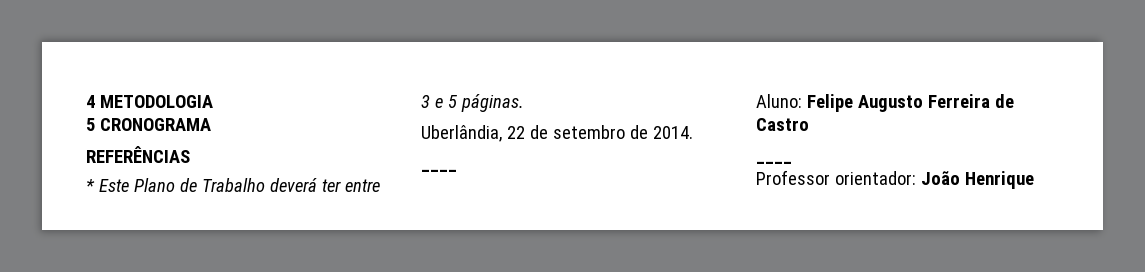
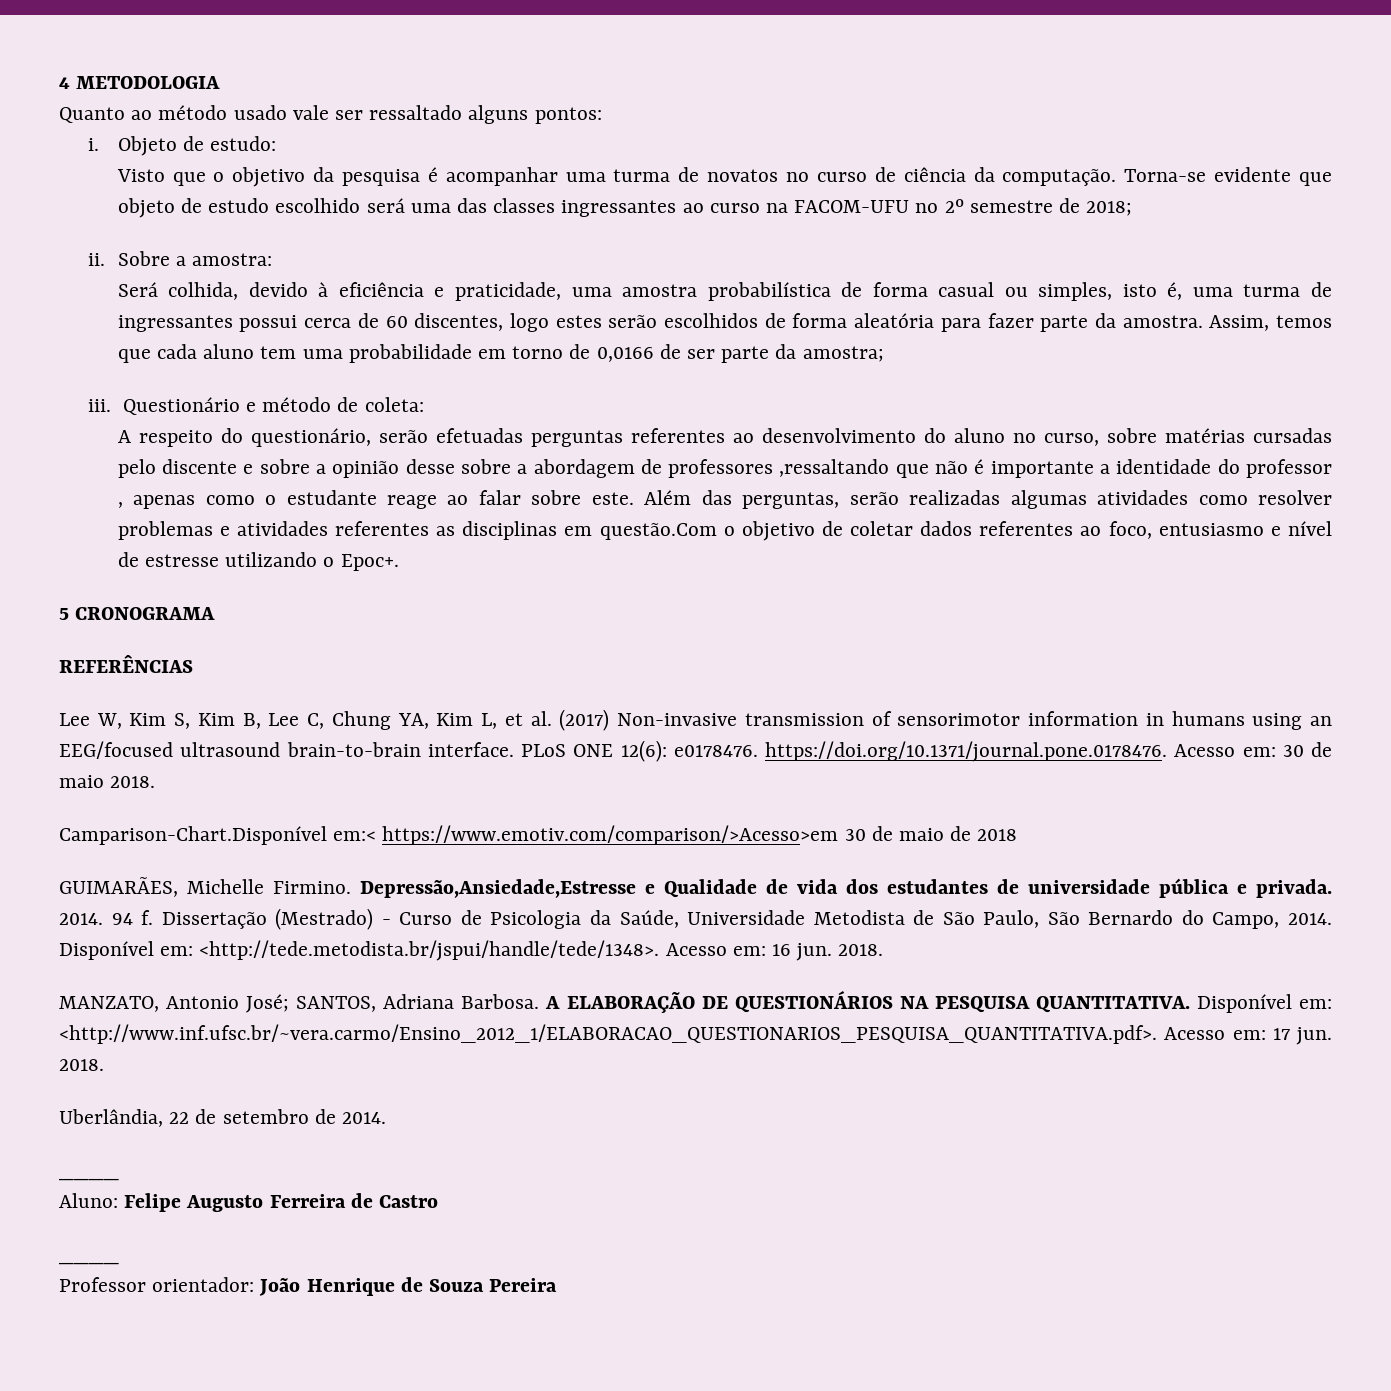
+ Quanto ao método usado vale ser ressaltado alguns pontos:
+ i. Objeto de estudo:
+ Visto que o objetivo da pesquisa é acompanhar uma turma de novatos no curso de ciência da computação. Torna-se evidente que objeto de estudo escolhido será uma das classes ingressantes ao curso na FACOM-UFU no 2º semestre de 2018;
+ ii. Sobre a amostra:
+ Será colhida, devido à eficiência e praticidade, uma amostra probabilística de forma casual ou simples, isto é, uma turma de ingressantes possui cerca de 60 discentes, logo estes serão escolhidos de forma aleatória para fazer parte da amostra. Assim, temos que cada aluno tem uma probabilidade em torno de 0,0166 de ser parte da amostra;
+ iii. Questionário e método de coleta:
+ A respeito do questionário, serão efetuadas perguntas referentes ao desenvolvimento do aluno no curso, sobre matérias cursadas pelo discente e sobre a opinião desse sobre a abordagem de professores ,ressaltando que não é importante a identidade do professor , apenas como o estudante reage ao falar sobre este. Além das perguntas, serão realizadas algumas atividades como resolver problemas e atividades referentes as disciplinas em questão.Com o objetivo de coletar dados referentes ao foco, entusiasmo e nível de estresse utilizando o Epoc+.
  5 CRONOGRAMA
  REFERÊNCIAS
- * Este Plano de Trabalho deverá ter entre 3 e 5 páginas.
+ Lee W, Kim S, Kim B, Lee C, Chung YA, Kim L, et al. (2017) Non-invasive transmission of sensorimotor information in humans using an EEG/focused ultrasound brain-to-brain interface. PLoS ONE 12(6): e0178476. https://doi.org/10.1371/journal.pone.0178476. Acesso em: 30 de maio 2018.
+ Camparison-Chart.Disponível em:< https://www.emotiv.com/comparison/>Acesso>em 30 de maio de 2018
+ GUIMARÃES, Michelle Firmino. Depressão,Ansiedade,Estresse e Qualidade de vida dos estudantes de universidade pública e privada. 2014. 94 f. Dissertação (Mestrado) - Curso de Psicologia da Saúde, Universidade Metodista de São Paulo, São Bernardo do Campo, 2014. Disponível em: <http://tede.metodista.br/jspui/handle/tede/1348>. Acesso em: 16 jun. 2018.
+ MANZATO, Antonio José; SANTOS, Adriana Barbosa. A ELABORAÇÃO DE QUESTIONÁRIOS NA PESQUISA QUANTITATIVA. Disponível em: <http://www.inf.ufsc.br/~vera.carmo/Ensino_2012_1/ELABORACAO_QUESTIONARIOS_PESQUISA_QUANTITATIVA.pdf>. Acesso em: 17 jun. 2018.
- Professor orientador: João Henrique
+ Professor orientador: João Henrique de Souza Pereira

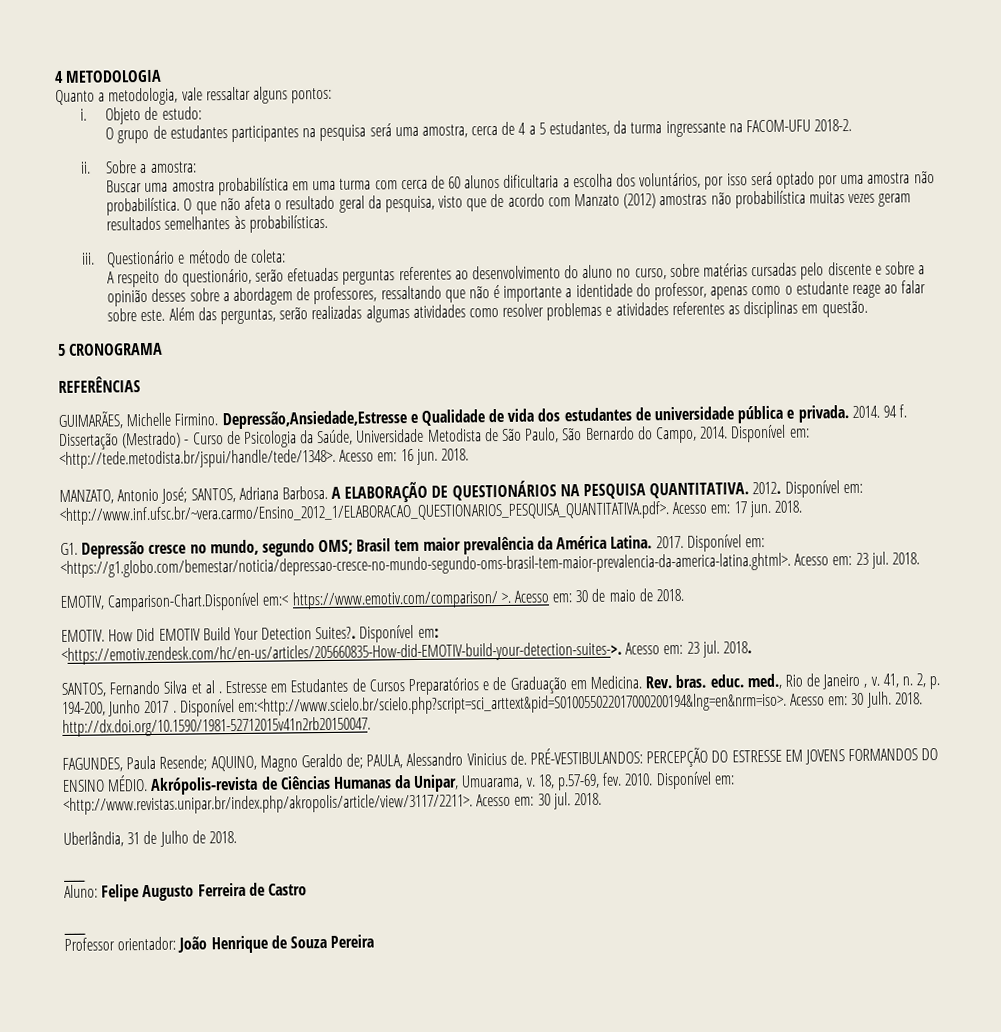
- Quanto ao método usado vale ser ressaltado alguns pontos:
+ Quanto a metodologia, vale ressaltar alguns pontos:
- Visto que o objetivo da pesquisa é acompanhar uma turma de novatos no curso de ciência da computação. Torna-se evidente que objeto de estudo escolhido será uma das classes ingressantes ao curso na FACOM-UFU no 2º semestre de 2018;
+ O grupo de estudantes participantes na pesquisa será uma amostra, cerca de 4 a 5 estudantes, da turma ingressante na FACOM-UFU 2018-2.
  ii. Sobre a amostra:
- Será colhida, devido à eficiência e praticidade, uma amostra probabilística de forma casual ou simples, isto é, uma turma de ingressantes possui cerca de 60 discentes, logo estes serão escolhidos de forma aleatória para fazer parte da amostra. Assim, temos que cada aluno tem uma probabilidade em torno de 0,0166 de ser parte da amostra;
+ Buscar uma amostra probabilística em uma turma com cerca de 60 alunos dificultaria a escolha dos voluntários, por isso será optado por uma amostra não probabilística. O que não afeta o resultado geral da pesquisa, visto que de acordo com Manzato (2012) amostras não probabilística muitas vezes geram resultados semelhantes às probabilísticas.
- A respeito do questionário, serão efetuadas perguntas referentes ao desenvolvimento do aluno no curso, sobre matérias cursadas pelo discente e sobre a opinião desse sobre a abordagem de professores ,ressaltando que não é importante a identidade do professor , apenas como o estudante reage ao falar sobre este.
+ A respeito do questionário, serão efetuadas perguntas referentes ao desenvolvimento do aluno no curso, sobre matérias cursadas pelo discente e sobre a opinião desses sobre a abordagem de professores, ressaltando que não é importante a identidade do professor, apenas como o estudante reage ao falar sobre este.
- Além das perguntas, serão realizadas algumas atividades como resolver problemas e atividades referentes as disciplinas em questão.Com o objetivo de coletar dados referentes ao foco, entusiasmo e nível de estresse utilizando o Epoc+.
+ Além das perguntas, serão realizadas algumas atividades como resolver problemas e atividades referentes as disciplinas em questão.
  5 CRONOGRAMA
  REFERÊNCIAS
- Lee W, Kim S, Kim B, Lee C, Chung YA, Kim L, et al. (2017) Non-invasive transmission of sensorimotor information in humans using an EEG/focused ultrasound brain-to-brain interface. PLoS ONE 12(6): e0178476. https://doi.org/10.1371/journal.pone.0178476. Acesso em: 30 de maio 2018.
- Camparison-Chart.Disponível em:< https://www.emotiv.com/comparison/>Acesso>em 30 de maio de 2018
+ 2012.
- Uberlândia, 22 de setembro de 2014.
+ G1. Depressão cresce no mundo, segundo OMS; Brasil tem maior prevalência da América Latina. 2017. Disponível em: <https://g1.globo.com/bemestar/noticia/depressao-cresce-no-mundo-segundo-oms-brasil-tem-maior-prevalencia-da-america-latina.ghtml>. Acesso em: 23 jul. 2018.
+ EMOTIV, Camparison-Chart.Disponível em:< https://www.emotiv.com/comparison/ >. Acesso em: 30 de maio de 2018.
+ EMOTIV. How Did EMOTIV Build Your Detection Suites?. Disponível em: <https://emotiv.zendesk.com/hc/en-us/articles/205660835-How-did-EMOTIV-build-your-detection-suites->. Acesso em: 23 jul. 2018.
+ SANTOS, Fernando Silva et al . Estresse em Estudantes de Cursos Preparatórios e de Graduação em Medicina. Rev. bras. educ. med., Rio de Janeiro , v. 41, n. 2, p. 194-200, Junho 2017 . Disponível em:<http://www.scielo.br/scielo.php?script=sci_arttext&pid=S010055022017000200194&lng=en&nrm=iso>. Acesso em: 30 Julh. 2018. http://dx.doi.org/10.1590/1981-52712015v41n2rb20150047.
+ FAGUNDES, Paula Resende; AQUINO, Magno Geraldo de; PAULA, Alessandro Vinicius de. PRÉ-VESTIBULANDOS: PERCEPÇÃO DO ESTRESSE EM JOVENS FORMANDOS DO ENSINO MÉDIO. Akrópolis-revista de Ciências Humanas da Unipar, Umuarama, v. 18, p.57-69, fev. 2010. Disponível em: <http://www.revistas.unipar.br/index.php/akropolis/article/view/3117/2211>. Acesso em: 30 jul. 2018.
+ Uberlândia, 31 de Julho de 2018.

